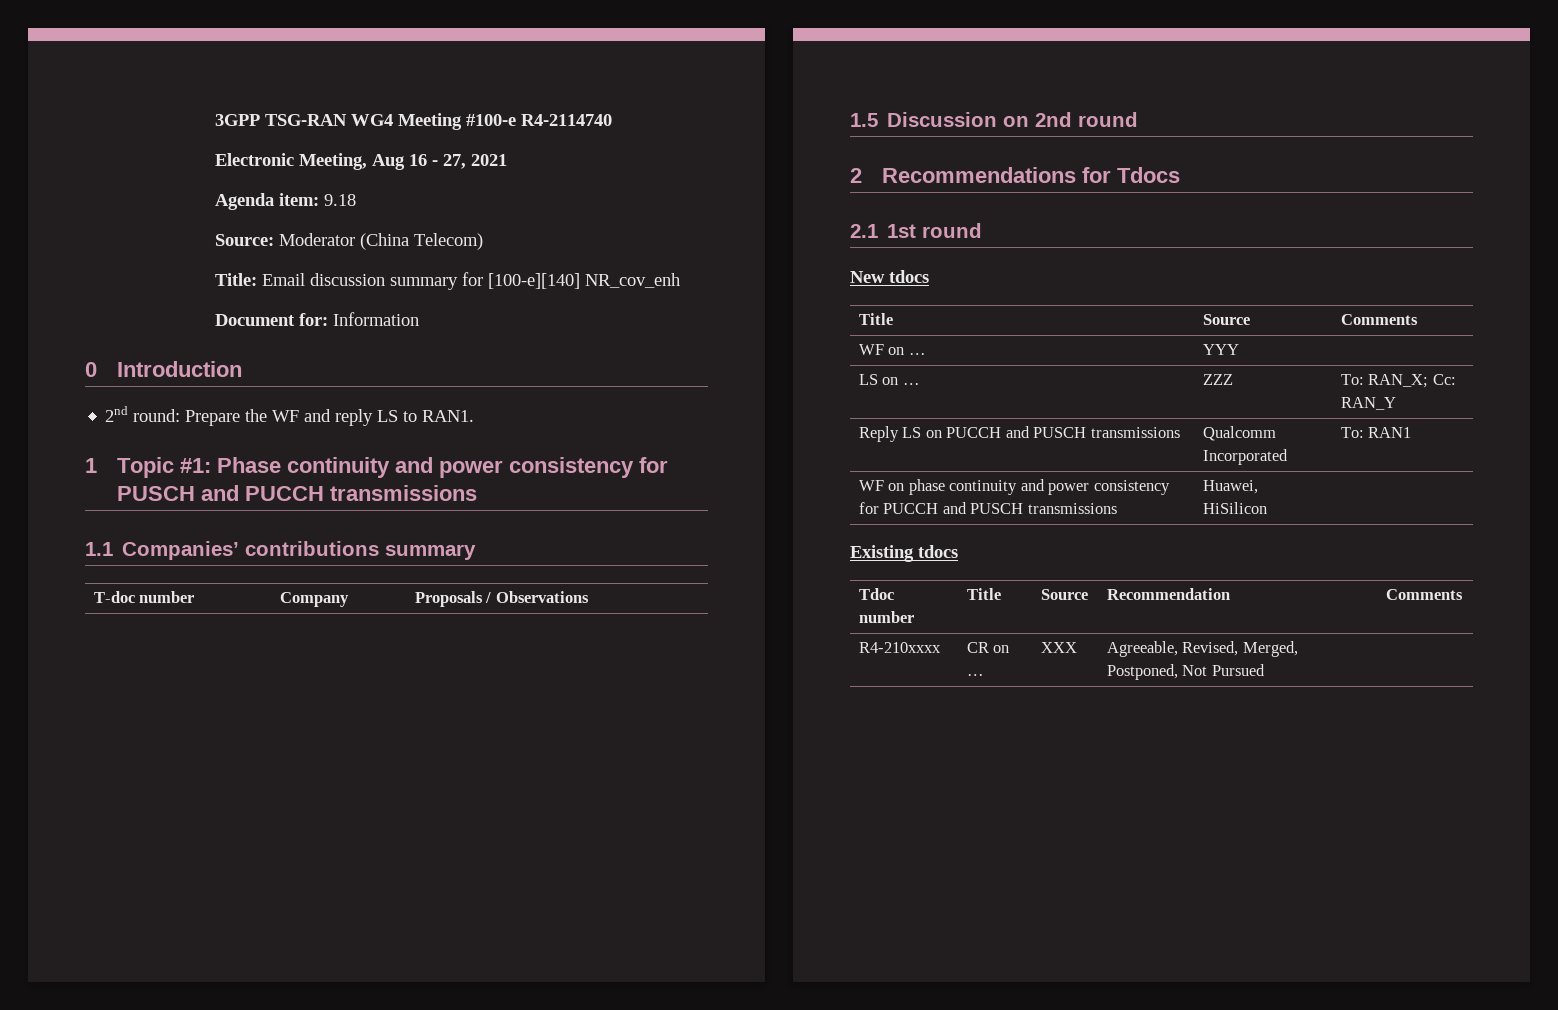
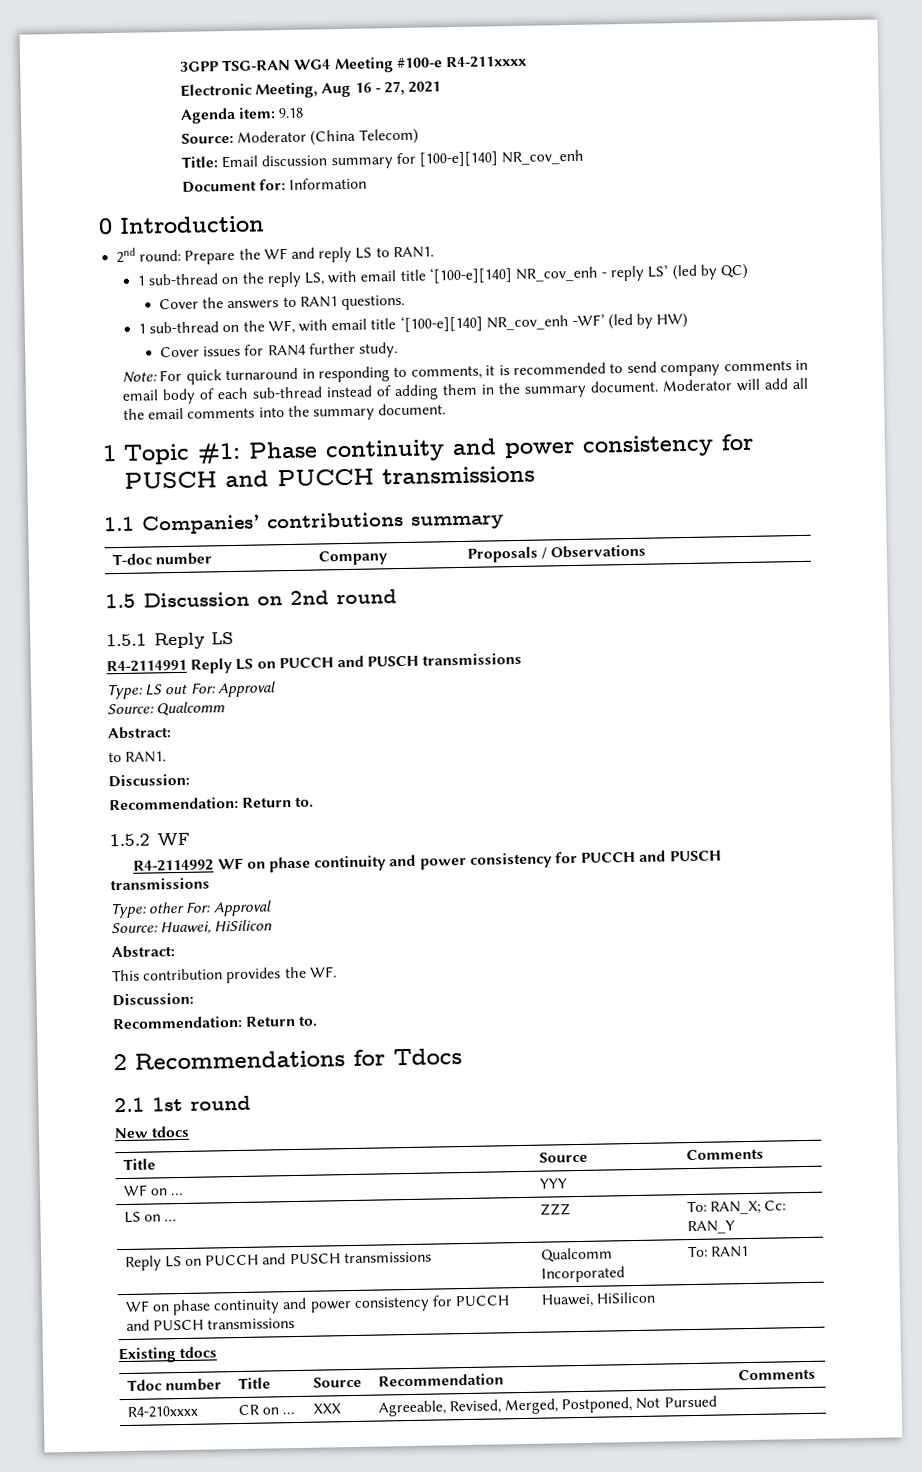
- 3GPP TSG-RAN WG4 Meeting #100-e R4-2114740
+ 3GPP TSG-RAN WG4 Meeting #100-e R4-211xxxx
+ 1 sub-thread on the reply LS, with email title ‘[100-e][140] NR_cov_enh - reply LS’ (led by QC)
+ Cover the answers to RAN1 questions.
+ 1 sub-thread on the WF, with email title ‘[100-e][140] NR_cov_enh -WF’ (led by HW)
+ Cover issues for RAN4 further study.
+ Note: For quick turnaround in responding to comments, it is recommended to send company comments in email body of each sub-thread instead of adding them in the summary document. Moderator will add all the email comments into the summary document.
+ 1.5.1 Reply LS
+ R4-2114991 Reply LS on PUCCH and PUSCH transmissions
+ Type: LS out For: Approval
+ Source: Qualcomm
+ Abstract:
+ to RAN1.
+ Discussion:
+ Recommendation: Return to.
+ 1.5.2 WF
+ R4-2114992 WF on phase continuity and power consistency for PUCCH and PUSCH transmissions
+ Type: other For: Approval
+ Source: Huawei, HiSilicon
+ Abstract:
+ This contribution provides the WF.
+ Discussion:
+ Recommendation: Return to.

